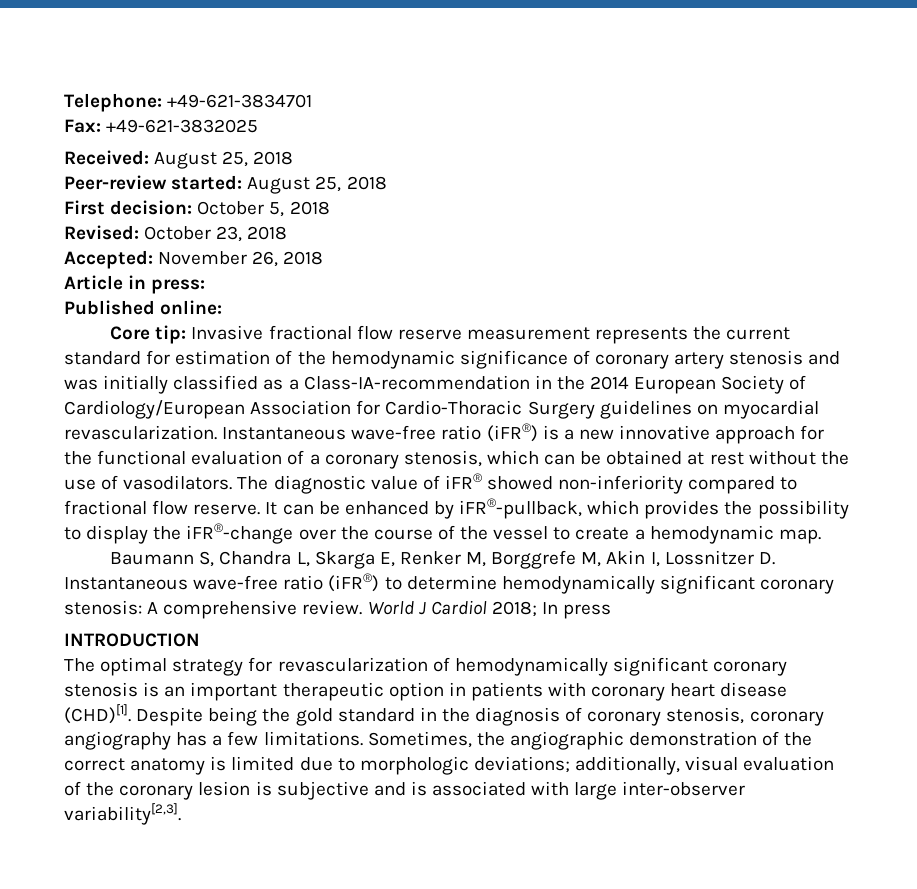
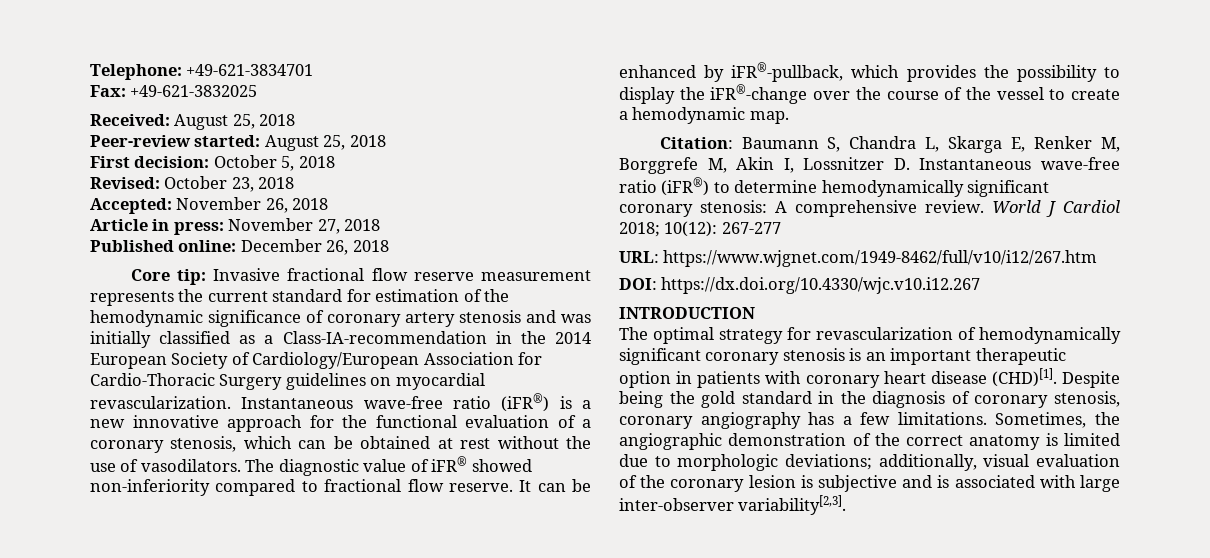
- Article in press:
+ Article in press: November 27, 2018
- Published online:
+ Published online: December 26, 2018
- Baumann S, Chandra L, Skarga E, Renker M, Borggrefe M, Akin I, Lossnitzer D. Instantaneous wave-free ratio (iFR®) to determine hemodynamically significant coronary stenosis: A comprehensive review.
+ Citation: Baumann S, Chandra L, Skarga E, Renker M, Borggrefe M, Akin I, Lossnitzer D. Instantaneous wave-free ratio (iFR®) to determine hemodynamically significant coronary stenosis: A comprehensive review.
- World J Cardiol 2018; In press
+ World J Cardiol 2018; 10(12): 267-277
+ URL: https://www.wjgnet.com/1949-8462/full/v10/i12/267.htm
+ DOI: https://dx.doi.org/10.4330/wjc.v10.i12.267

